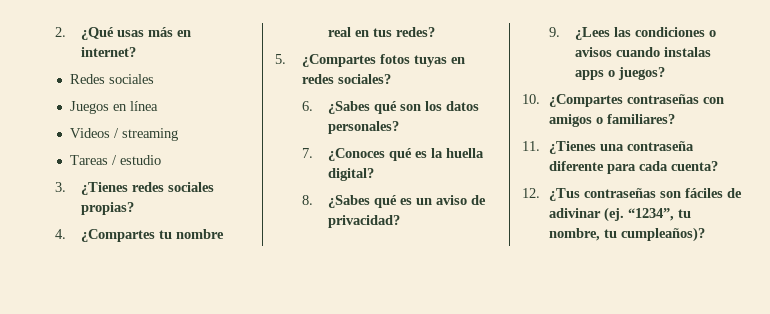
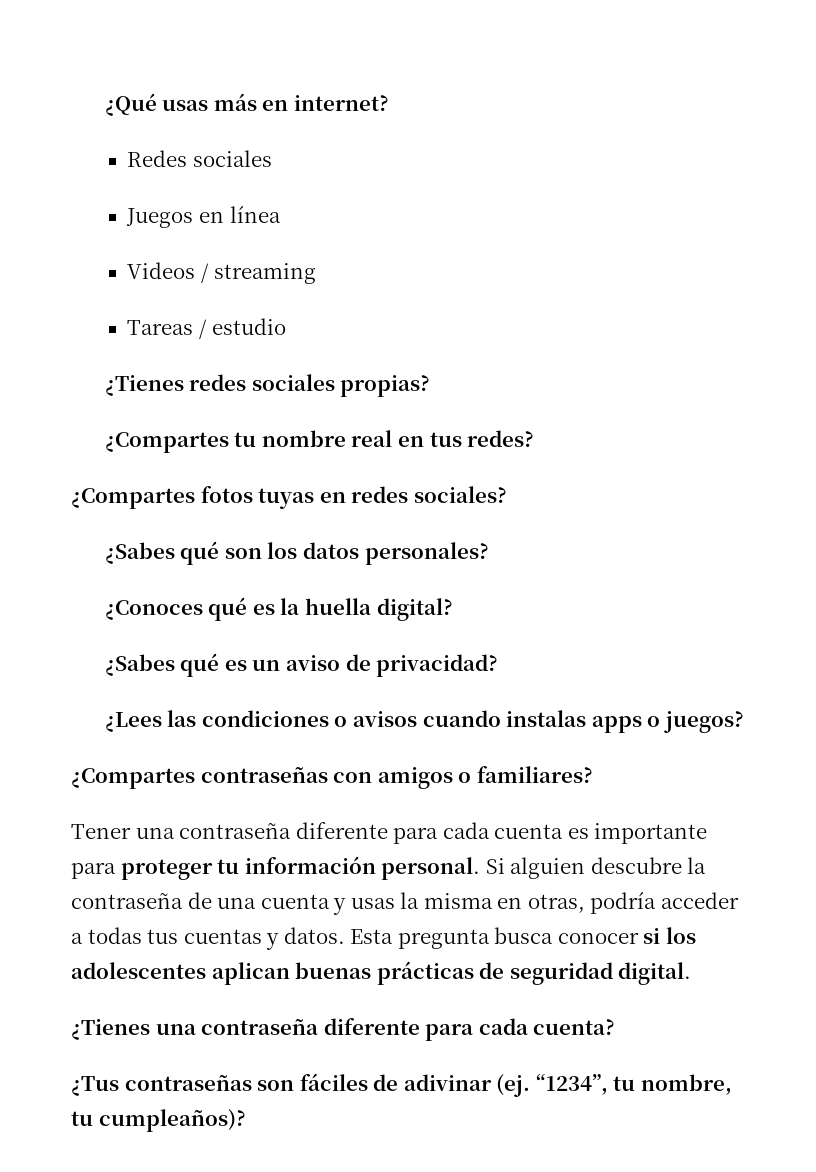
- 2. ¿Qué usas más en internet?
+ ¿Qué usas más en internet?
- 3. ¿Tienes redes sociales propias?
+ ¿Tienes redes sociales propias?
- 4. ¿Compartes tu nombre real en tus redes?
+ ¿Compartes tu nombre real en tus redes?
- 5. ¿Compartes fotos tuyas en redes sociales?
+ ¿Compartes fotos tuyas en redes sociales?
- 6. ¿Sabes qué son los datos personales?
+ ¿Sabes qué son los datos personales?
- 7. ¿Conoces qué es la huella digital?
+ ¿Conoces qué es la huella digital?
- 8. ¿Sabes qué es un aviso de privacidad?
+ ¿Sabes qué es un aviso de privacidad?
- 9. ¿Lees las condiciones o avisos cuando instalas apps o juegos?
+ ¿Lees las condiciones o avisos cuando instalas apps o juegos?
- 10. ¿Compartes contraseñas con amigos o familiares?
+ ¿Compartes contraseñas con amigos o familiares?
- 11. ¿Tienes una contraseña diferente para cada cuenta?
+ Tener una contraseña diferente para cada cuenta es importante para proteger tu información personal. Si alguien descubre la contraseña de una cuenta y usas la misma en otras, podría acceder a todas tus cuentas y datos. Esta pregunta busca conocer si los adolescentes aplican buenas prácticas de seguridad digital.
+ ¿Tienes una contraseña diferente para cada cuenta?
- 12. ¿Tus contraseñas son fáciles de adivinar (ej.
+ ¿Tus contraseñas son fáciles de adivinar (ej.

